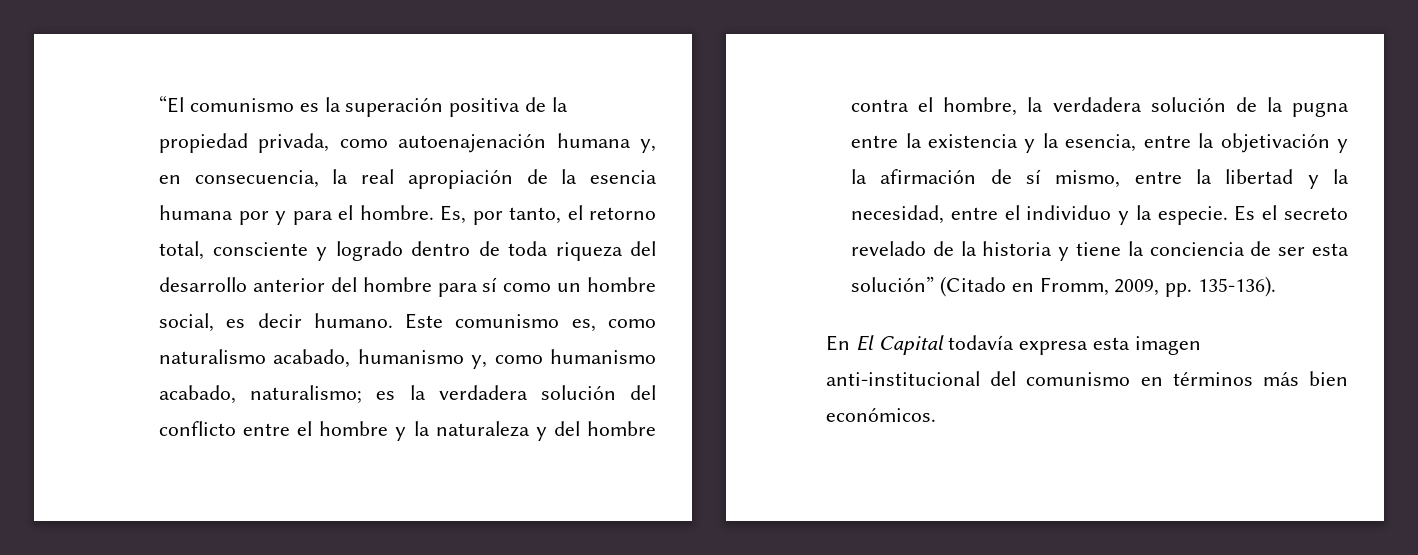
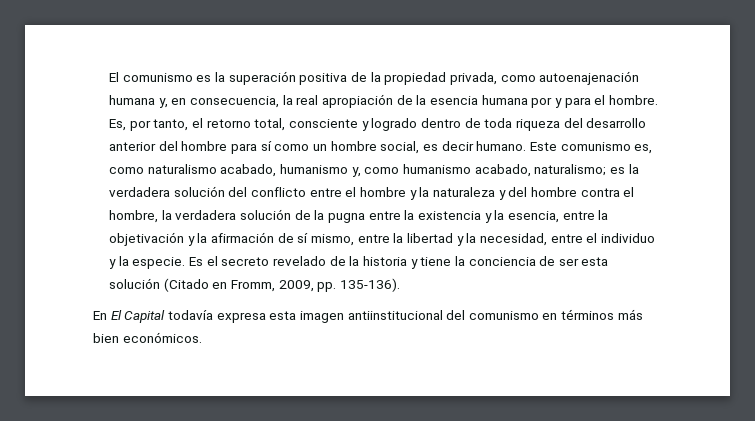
- “El comunismo es la superación positiva de la propiedad privada, como autoenajenación humana y, en consecuencia, la real apropiación de la esencia humana por y para el hombre.
+ El comunismo es la superación positiva de la propiedad privada, como autoenajenación humana y, en consecuencia, la real apropiación de la esencia humana por y para el hombre.
- Es el secreto revelado de la historia y tiene la conciencia de ser esta solución” (Citado en Fromm, 2009, pp. 135-136).
+ Es el secreto revelado de la historia y tiene la conciencia de ser esta solución (Citado en Fromm, 2009, pp. 135-136).
- En El Capital todavía expresa esta imagen anti-institucional del comunismo en términos más bien económicos.
+ En El Capital todavía expresa esta imagen antiinstitucional del comunismo en términos más bien económicos.

